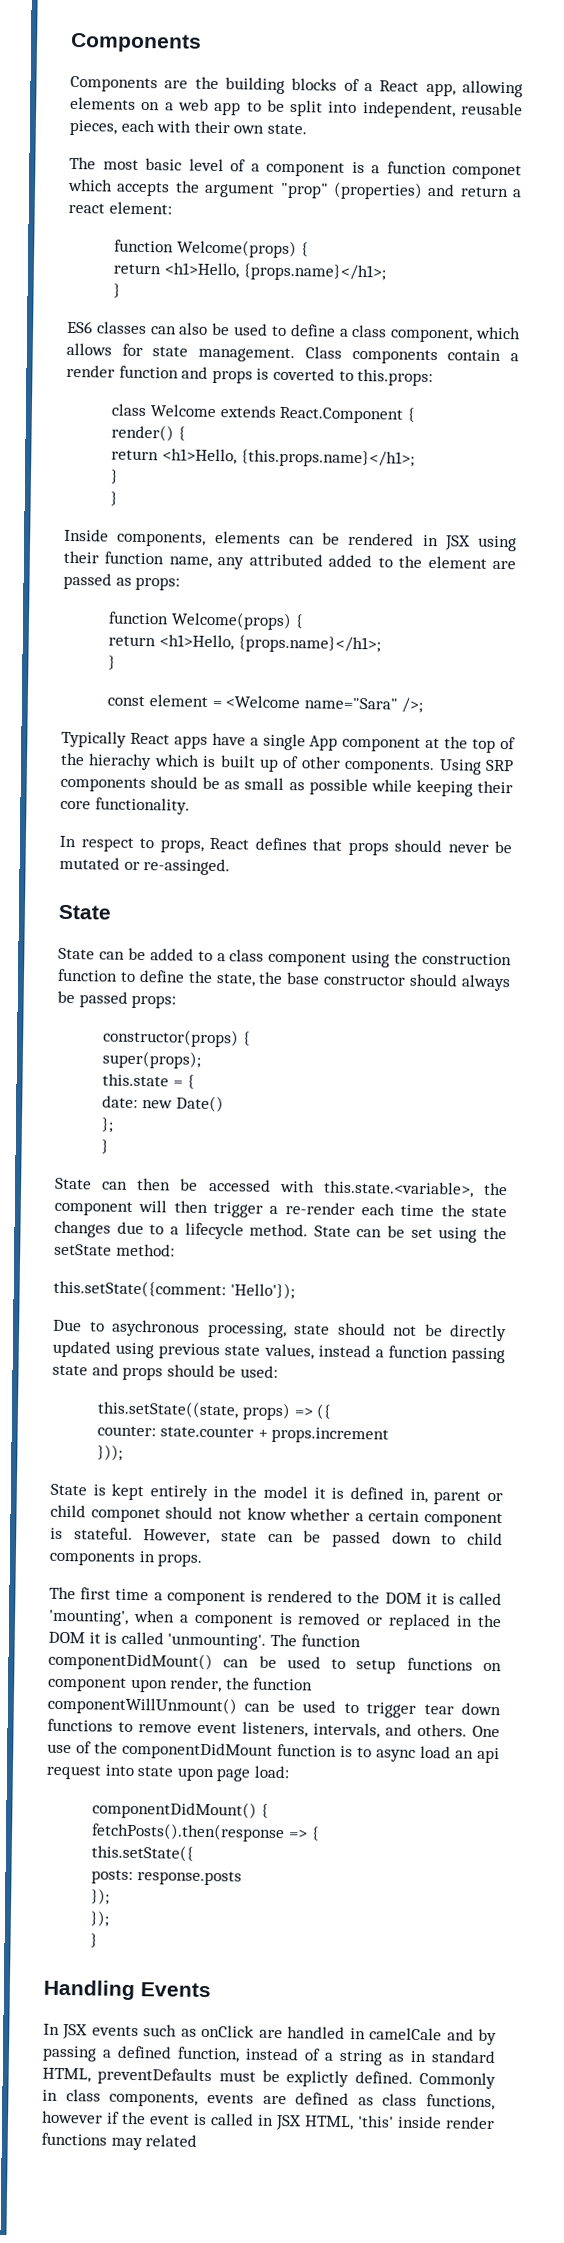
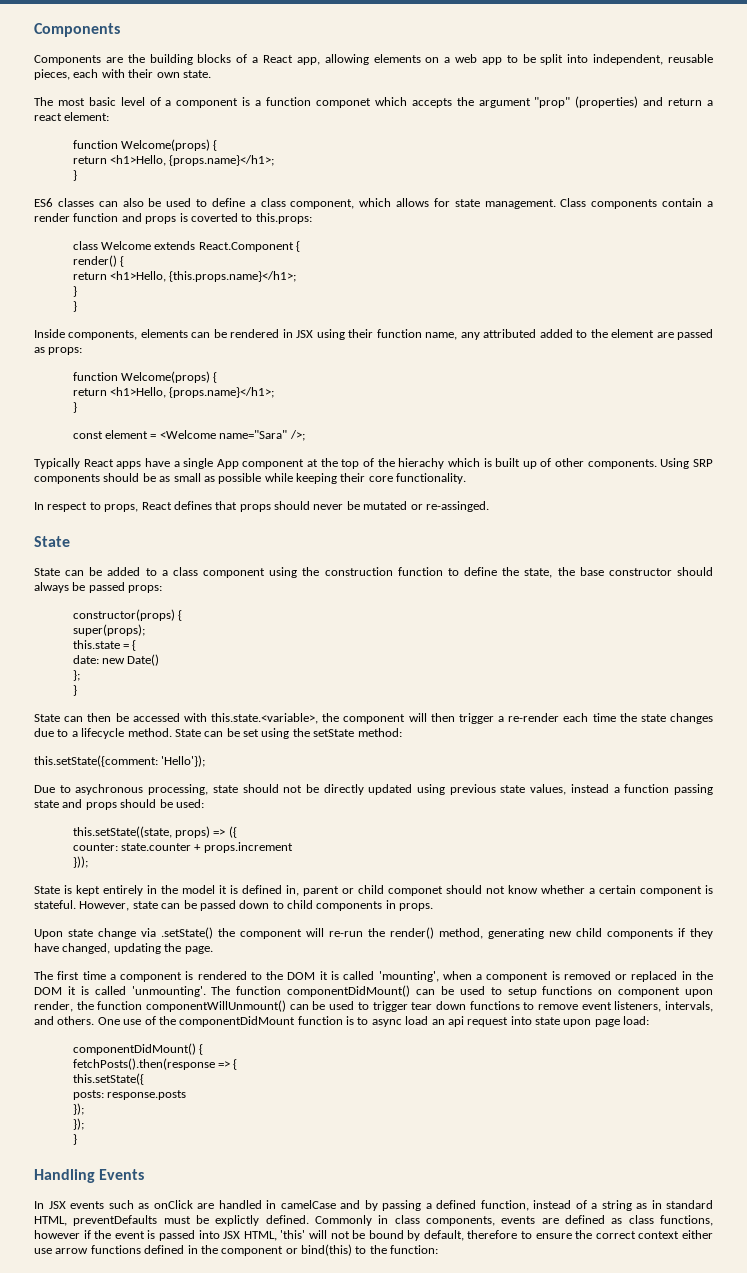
+ Upon state change via .setState() the component will re-run the render() method, generating new child components if they have changed, updating the page.
- In JSX events such as onClick are handled in camelCale and by passing a defined function, instead of a string as in standard HTML, preventDefaults must be explictly defined.
+ In JSX events such as onClick are handled in camelCase and by passing a defined function, instead of a string as in standard HTML, preventDefaults must be explictly defined.
- Commonly in class components, events are defined as class functions, however if the event is called in JSX HTML, 'this' inside render functions may related
+ Commonly in class components, events are defined as class functions, however if the event is passed into JSX HTML, 'this' will not be bound by default, therefore to ensure the correct context either use arrow functions defined in the component or bind(this) to the function:

